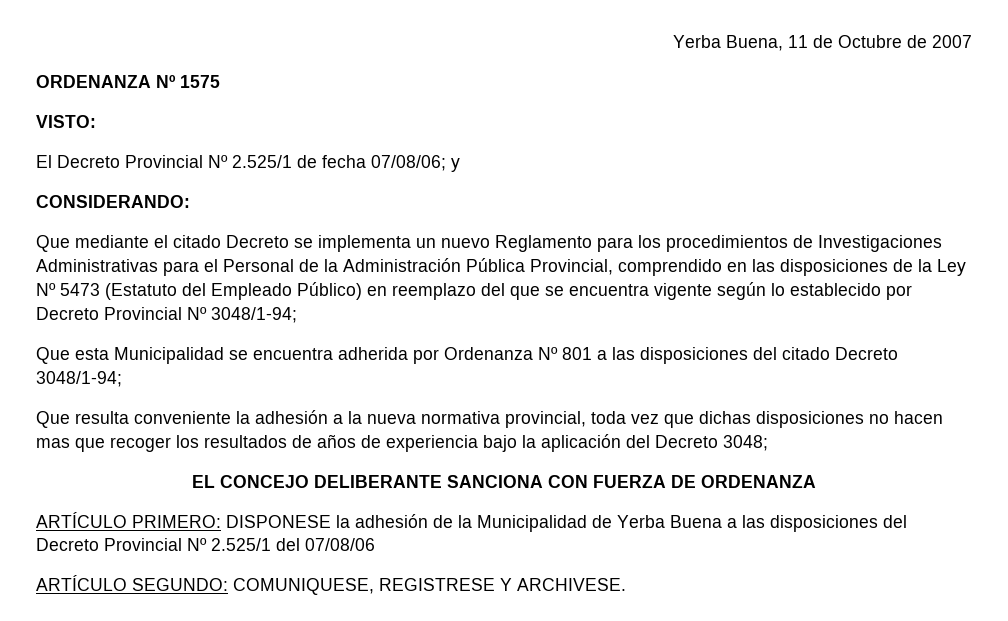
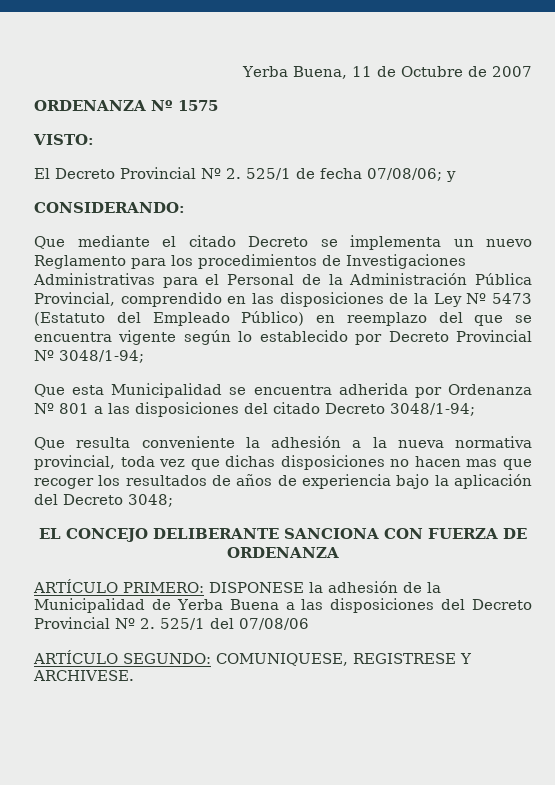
- El Decreto Provincial Nº 2.525/1 de fecha 07/08/06; y
+ El Decreto Provincial Nº 2. 525/1 de fecha 07/08/06; y
- ARTÍCULO PRIMERO: DISPONESE la adhesión de la Municipalidad de Yerba Buena a las disposiciones del Decreto Provincial Nº 2.525/1 del 07/08/06
+ ARTÍCULO PRIMERO: DISPONESE la adhesión de la Municipalidad de Yerba Buena a las disposiciones del Decreto Provincial Nº 2. 525/1 del 07/08/06

